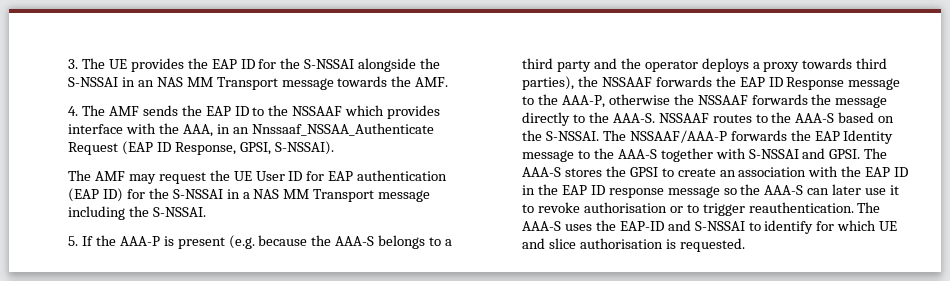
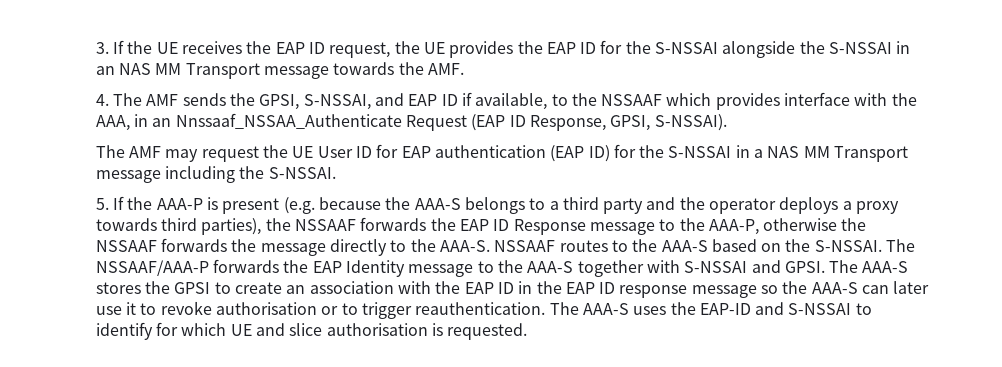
- 3. The UE provides the EAP ID for the S-NSSAI alongside the S-NSSAI in an NAS MM Transport message towards the AMF.
+ 3. If the UE receives the EAP ID request, the UE provides the EAP ID for the S-NSSAI alongside the S-NSSAI in an NAS MM Transport message towards the AMF.
- 4. The AMF sends the EAP ID to the NSSAAF which provides interface with the AAA, in an Nnssaaf_NSSAA_Authenticate Request (EAP ID Response, GPSI, S-NSSAI).
+ 4. The AMF sends the GPSI, S-NSSAI, and EAP ID if available, to the NSSAAF which provides interface with the AAA, in an Nnssaaf_NSSAA_Authenticate Request (EAP ID Response, GPSI, S-NSSAI).

